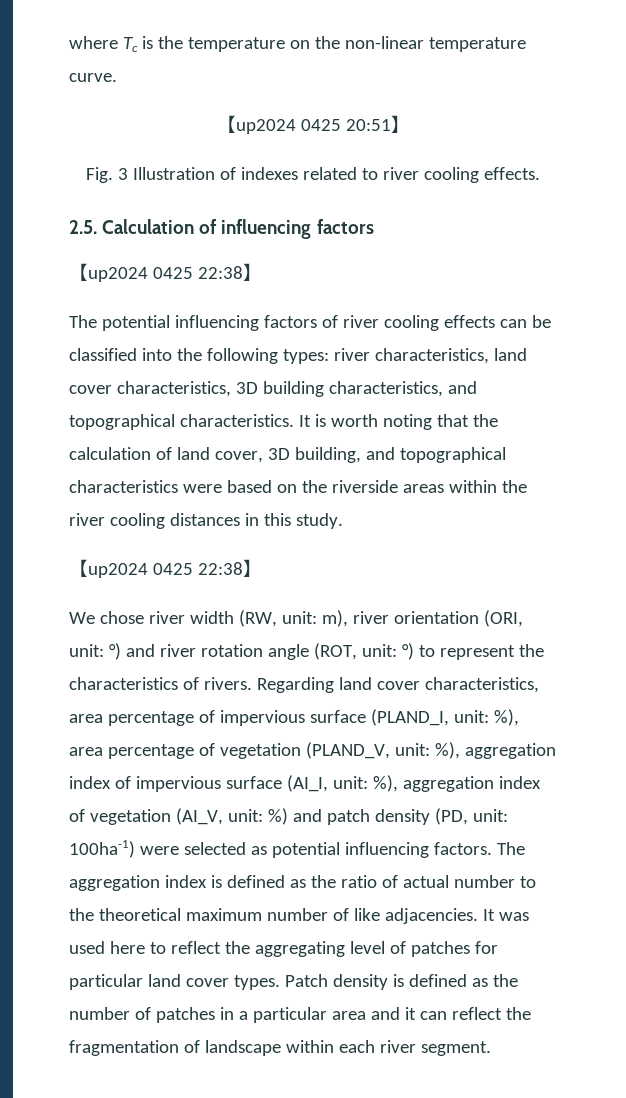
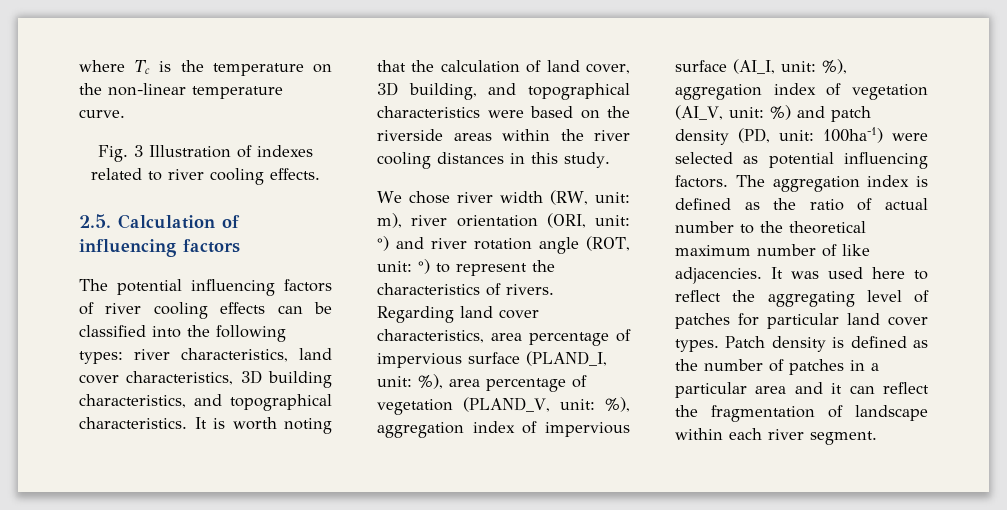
- 【up2024 0425 20:51】
  2.5. Calculation of influencing factors
- 【up2024 0425 22:38】
  It is worth noting that the calculation of land cover, 3D building, and topographical characteristics were based on the riverside areas within the river cooling distances in this study.
- 【up2024 0425 22:38】

